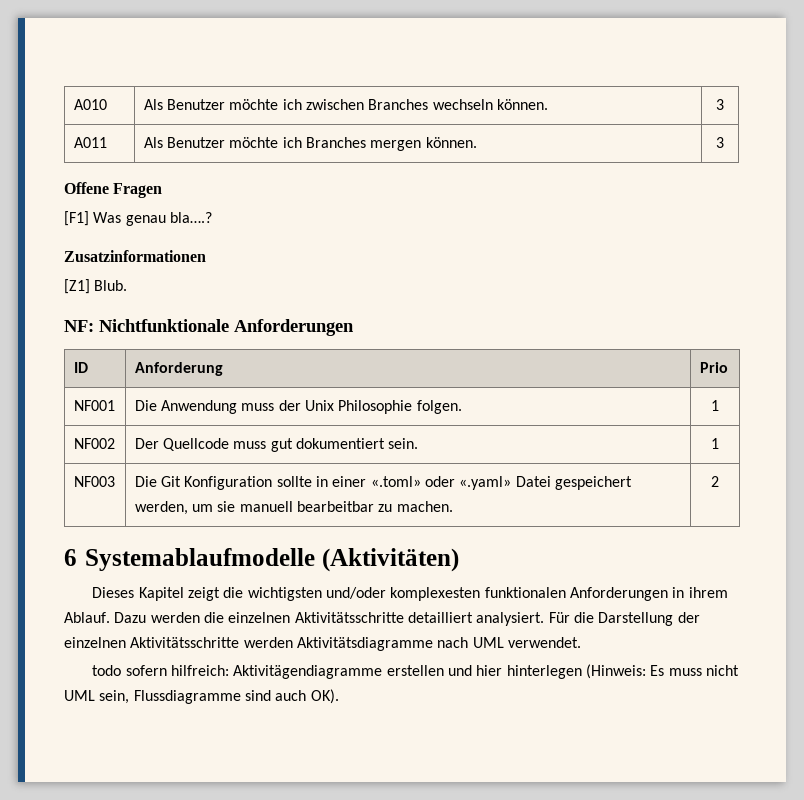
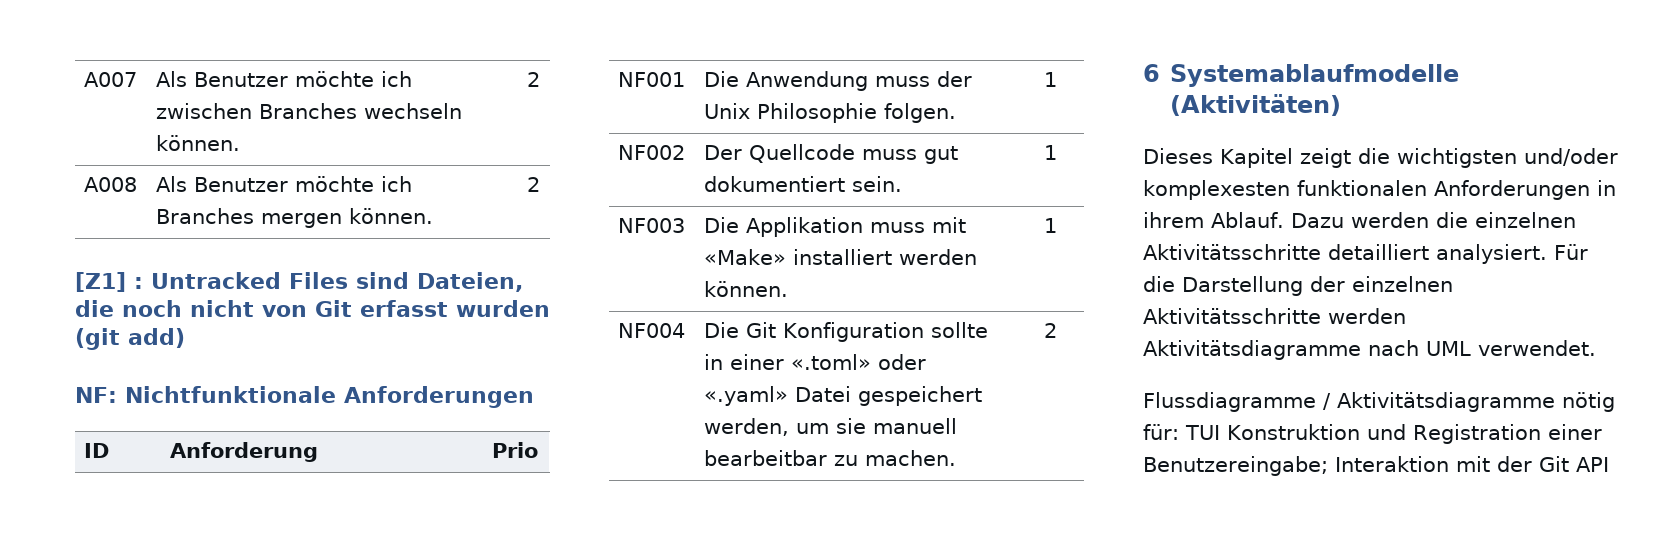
- A010 | Als Benutzer möchte ich zwischen Branches wechseln können. | 3
- A011 | Als Benutzer möchte ich Branches mergen können. | 3
- Offene Fragen
- [F1] Was genau bla….?
- Zusatzinformationen
- [Z1] Blub.
+ A007 | Als Benutzer möchte ich zwischen Branches wechseln können. | 2
+ A008 | Als Benutzer möchte ich Branches mergen können. | 2
+ [Z1] : Untracked Files sind Dateien, die noch nicht von Git erfasst wurden (git add)
- NF003 | Die Git Konfiguration sollte in einer «.toml» oder «.yaml» Datei gespeichert werden, um sie manuell bearbeitbar zu machen. | 2
+ NF003 | Die Applikation muss mit «Make» installiert werden können. | 1
+ NF004 | Die Git Konfiguration sollte in einer «.toml» oder «.yaml» Datei gespeichert werden, um sie manuell bearbeitbar zu machen. | 2
- todo sofern hilfreich: Aktivitägendiagramme erstellen und hier hinterlegen (Hinweis: Es muss nicht UML sein, Flussdiagramme sind auch OK).
+ Flussdiagramme / Aktivitätsdiagramme nötig für: TUI Konstruktion und Registration einer Benutzereingabe; Interaktion mit der Git API

